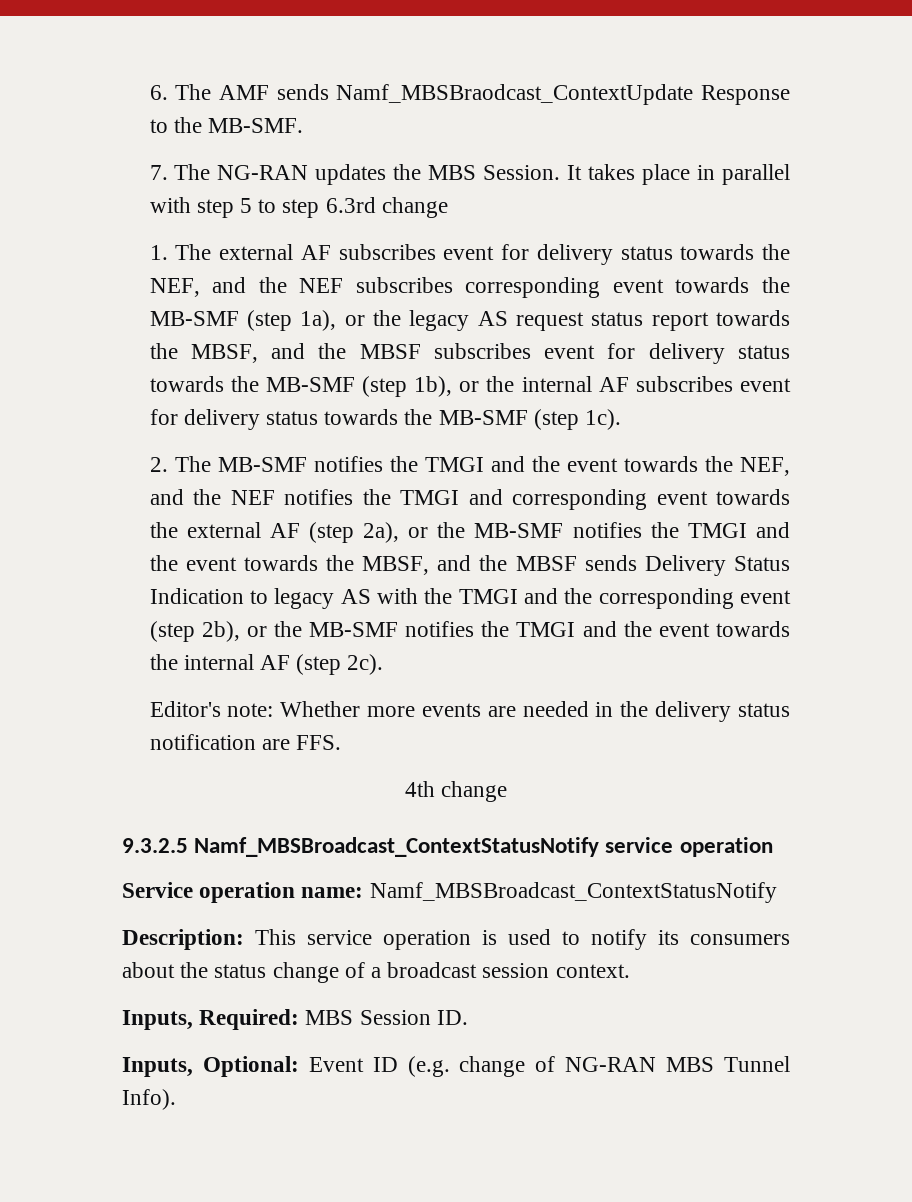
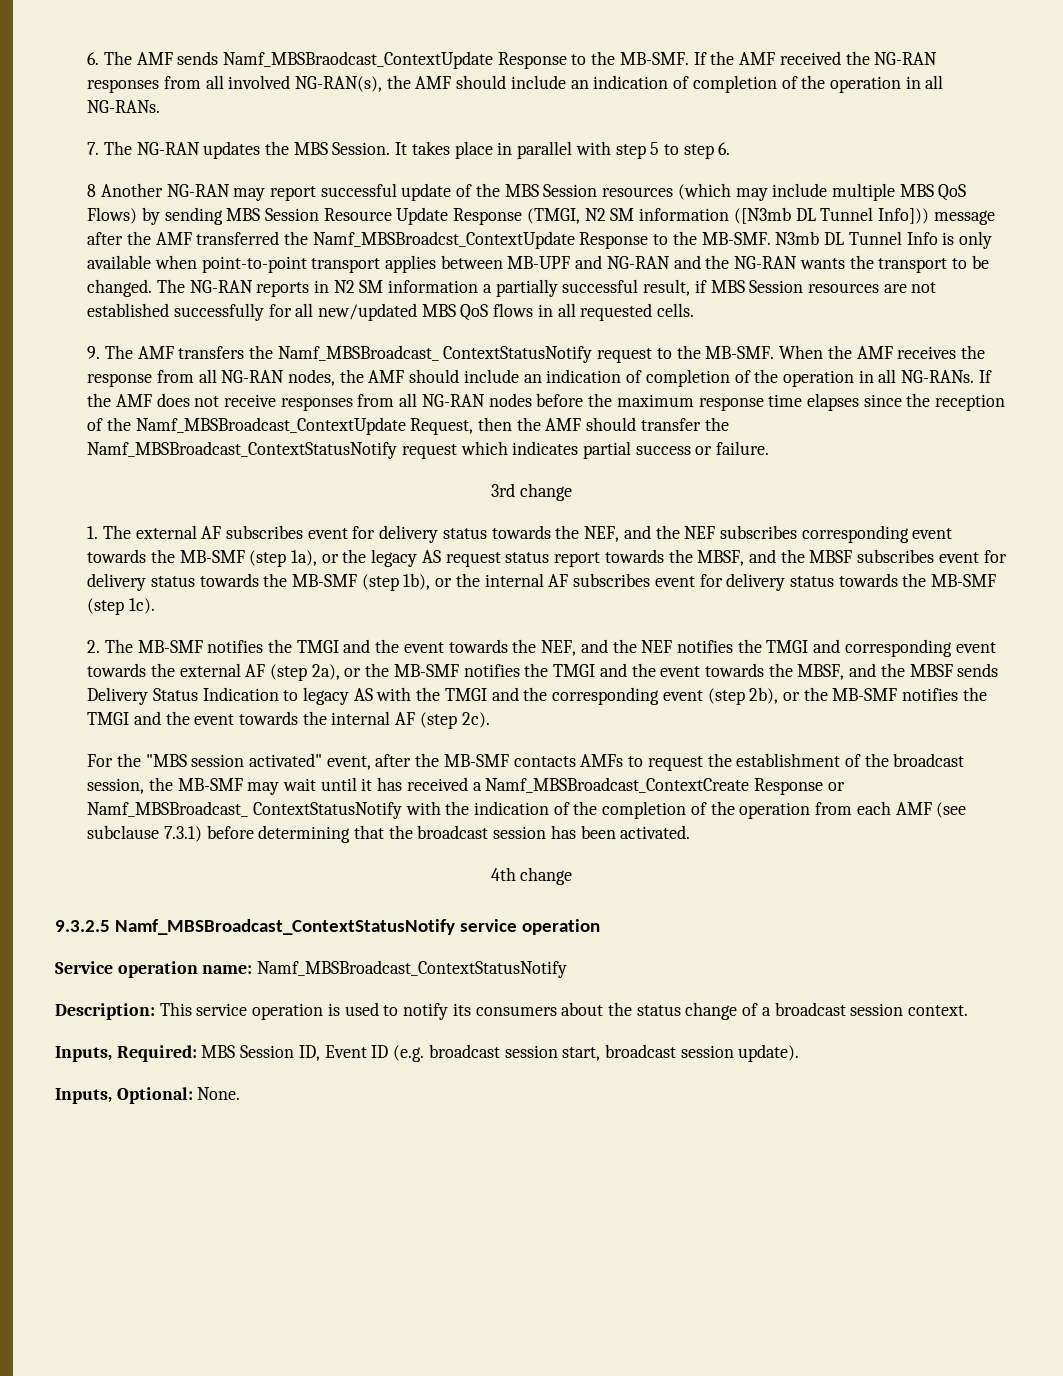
+ If the AMF received the NG-RAN responses from all involved NG-RAN(s), the AMF should include an indication of completion of the operation in all NG-RANs.
- It takes place in parallel with step 5 to step 6.3rd change
+ It takes place in parallel with step 5 to step 6.
+ 8 Another NG-RAN may report successful update of the MBS Session resources (which may include multiple MBS QoS Flows) by sending MBS Session Resource Update Response (TMGI, N2 SM information ([N3mb DL Tunnel Info])) message after the AMF transferred the Namf_MBSBroadcst_ContextUpdate Response to the MB-SMF. N3mb DL Tunnel Info is only available when point-to-point transport applies between MB-UPF and NG-RAN and the NG-RAN wants the transport to be changed. The NG-RAN reports in N2 SM information a partially successful result, if MBS Session resources are not established successfully for all new/updated MBS QoS flows in all requested cells.
+ 9. The AMF transfers the Namf_MBSBroadcast_ ContextStatusNotify request to the MB-SMF. When the AMF receives the response from all NG-RAN nodes, the AMF should include an indication of completion of the operation in all NG-RANs. If the AMF does not receive responses from all NG-RAN nodes before the maximum response time elapses since the reception of the Namf_MBSBroadcast_ContextUpdate Request, then the AMF should transfer the Namf_MBSBroadcast_ContextStatusNotify request which indicates partial success or failure.
+ 3rd change
- Editor's note: Whether more events are needed in the delivery status notification are FFS.
+ For the "MBS session activated" event, after the MB-SMF contacts AMFs to request the establishment of the broadcast session, the MB-SMF may wait until it has received a Namf_MBSBroadcast_ContextCreate Response or Namf_MBSBroadcast_ ContextStatusNotify with the indication of the completion of the operation from each AMF (see subclause 7.3.1) before determining that the broadcast session has been activated.
- Inputs, Required: MBS Session ID.
- Inputs, Optional: Event ID (e.g. change of NG-RAN MBS Tunnel Info).
+ Inputs, Required: MBS Session ID, Event ID (e.g. broadcast session start, broadcast session update).
+ Inputs, Optional: None.

